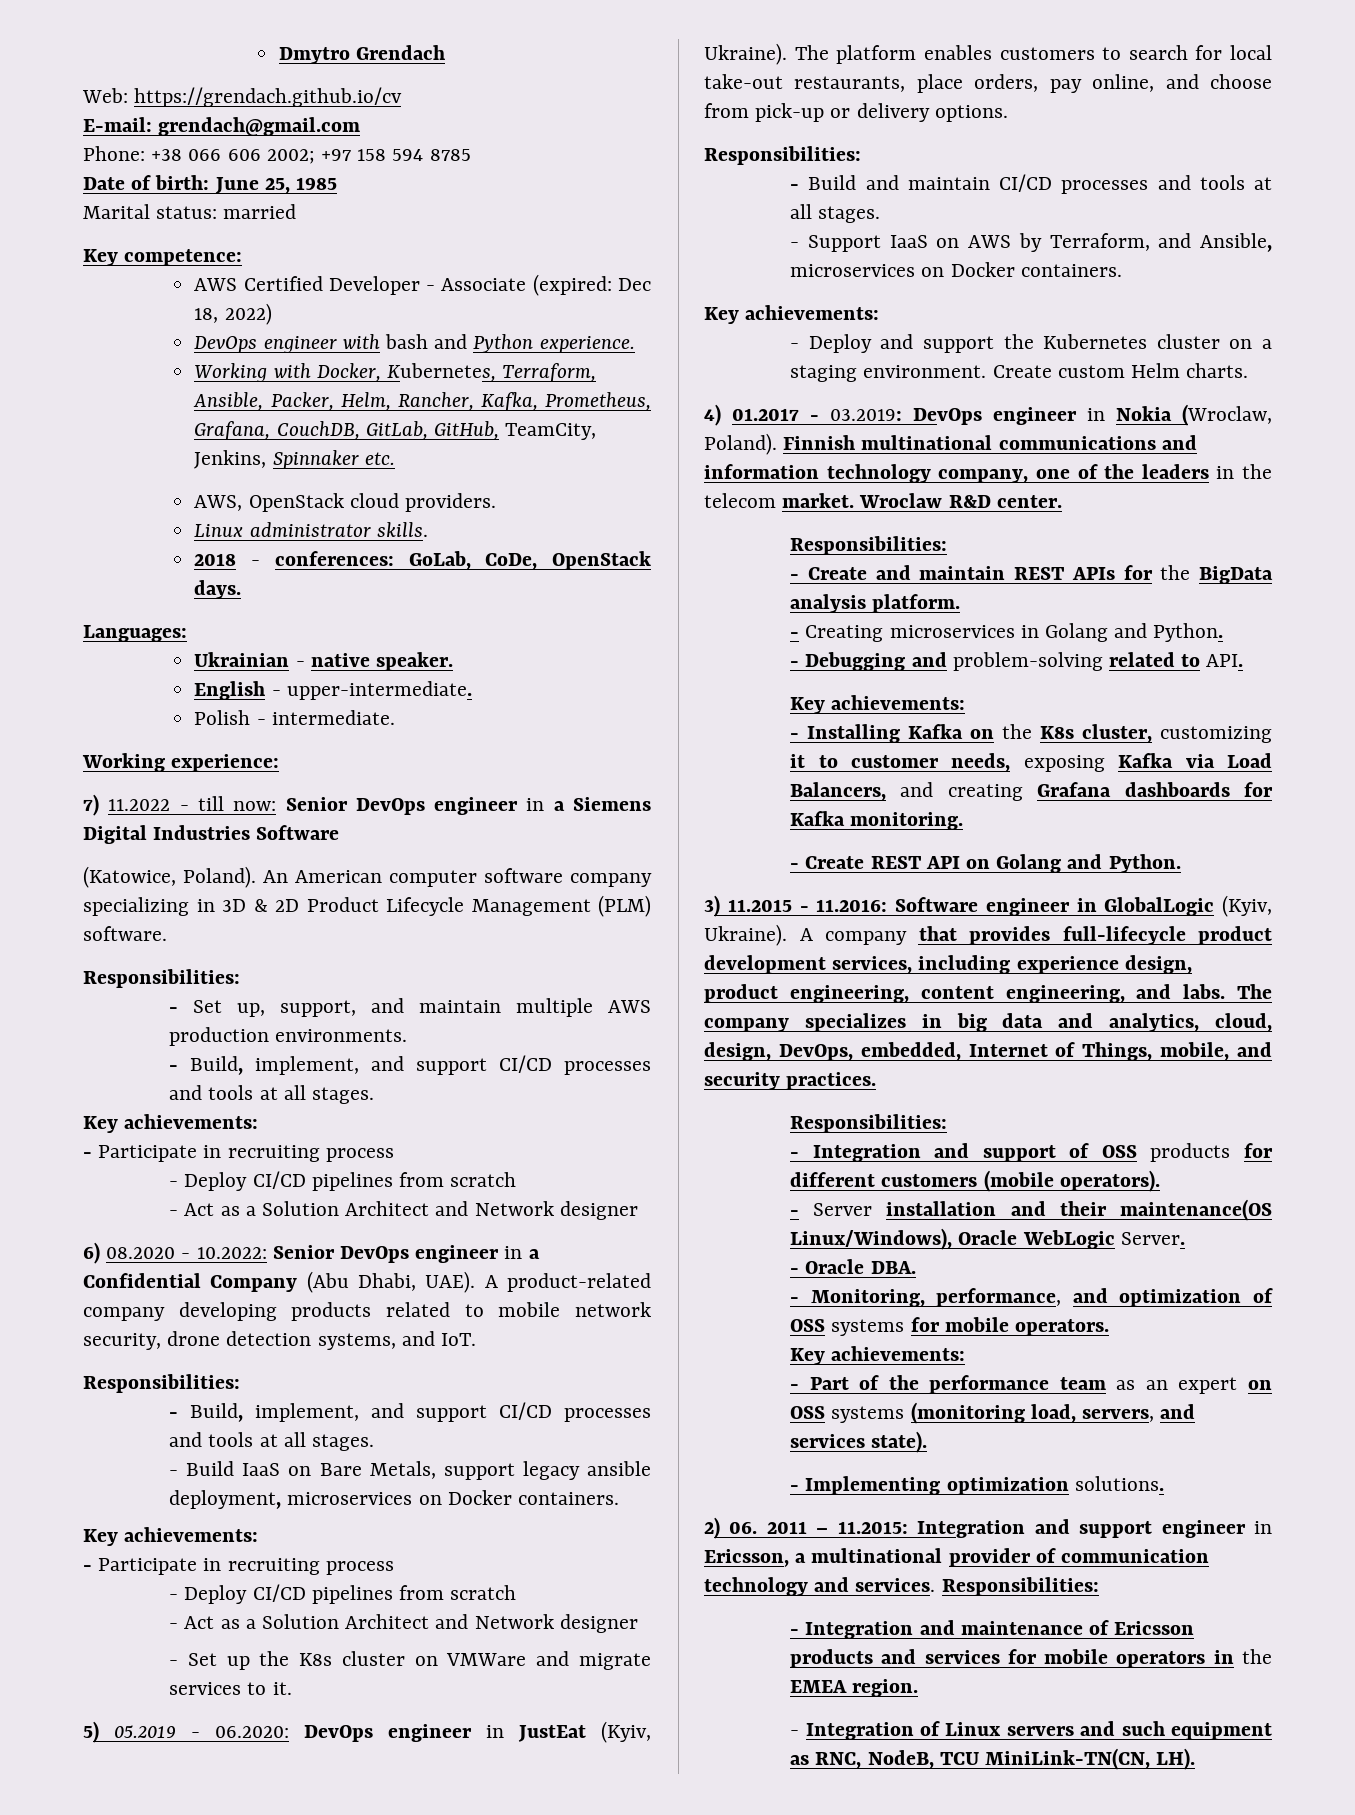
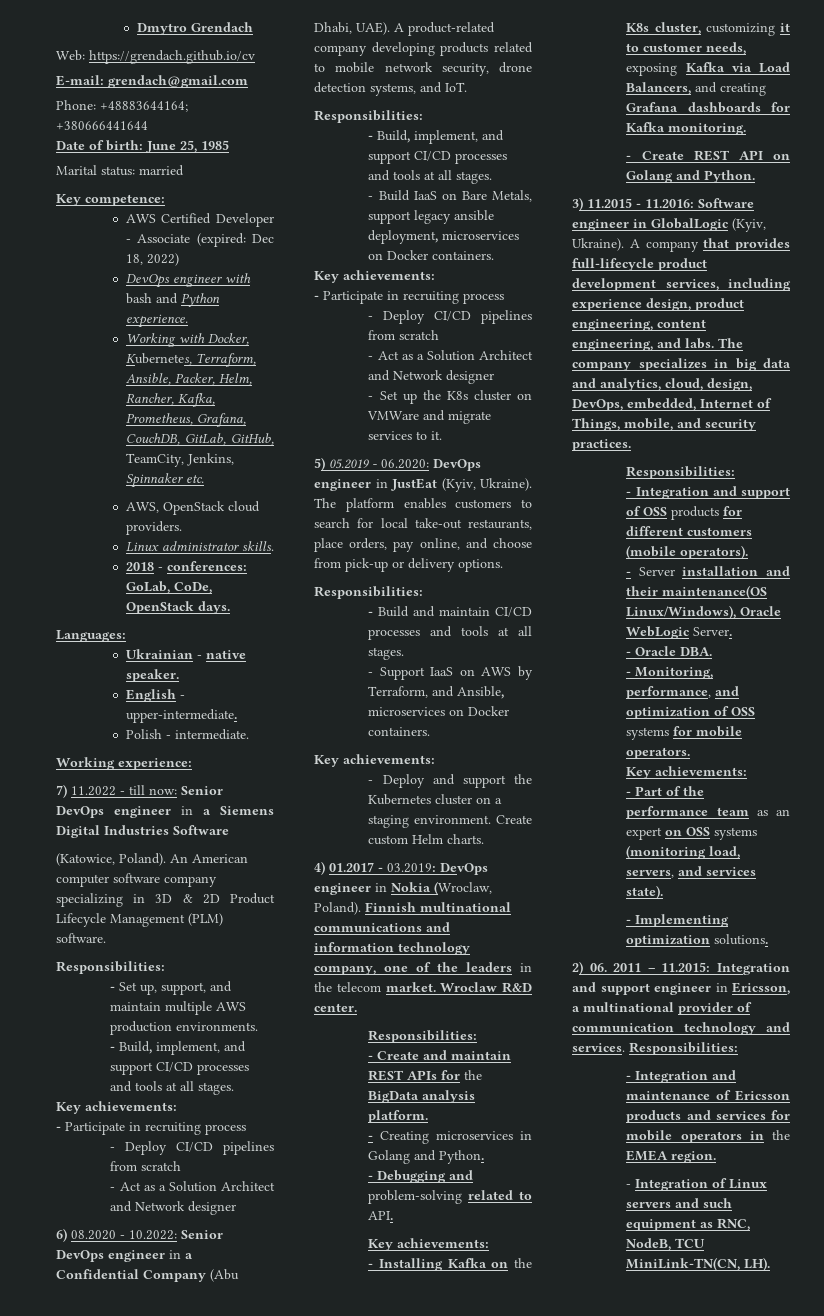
- Phone: +38 066 606 2002; +97 158 594 8785
+ Phone: +48883644164; +380666441644

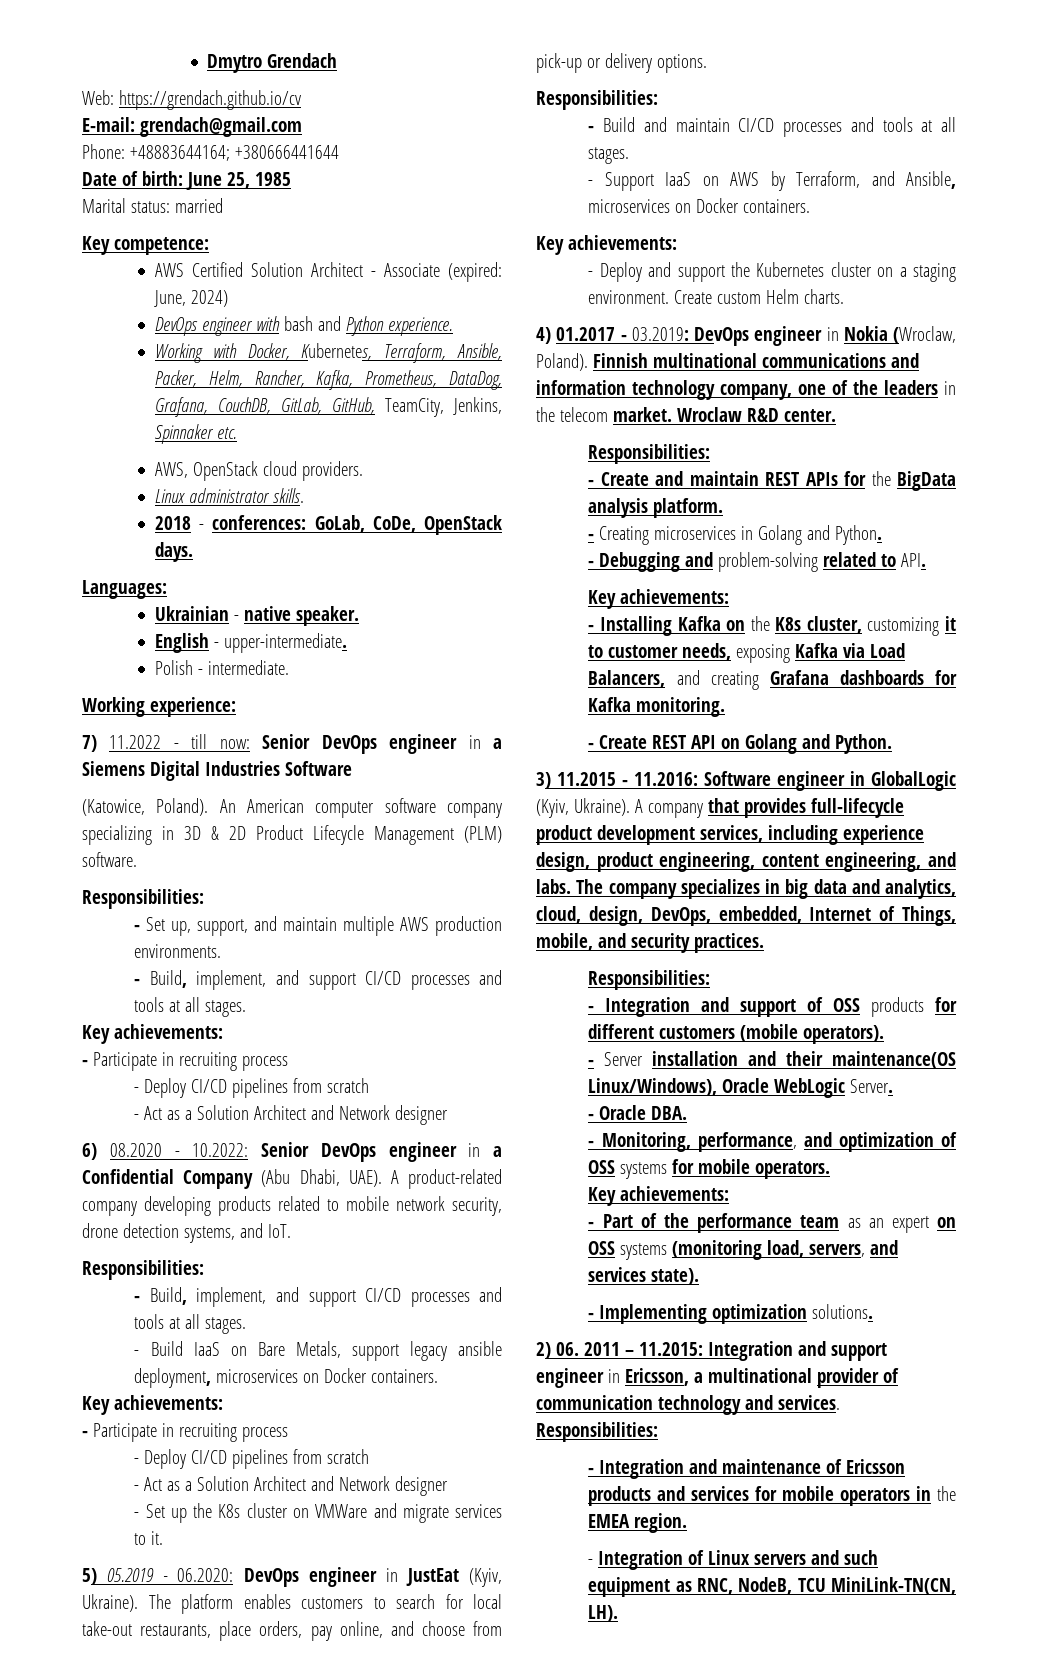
- AWS Certified Developer - Associate (expired: Dec 18, 2022)
+ AWS Certified Solution Architect - Associate (expired: June, 2024)
- Working with Docker, Kubernetes, Terraform, Ansible, Packer, Helm, Rancher, Kafka, Prometheus, Grafana, CouchDB, GitLab, GitHub, TeamCity, Jenkins, Spinnaker etc.
+ Working with Docker, Kubernetes, Terraform, Ansible, Packer, Helm, Rancher, Kafka, Prometheus, DataDog, Grafana, CouchDB, GitLab, GitHub, TeamCity, Jenkins, Spinnaker etc.

